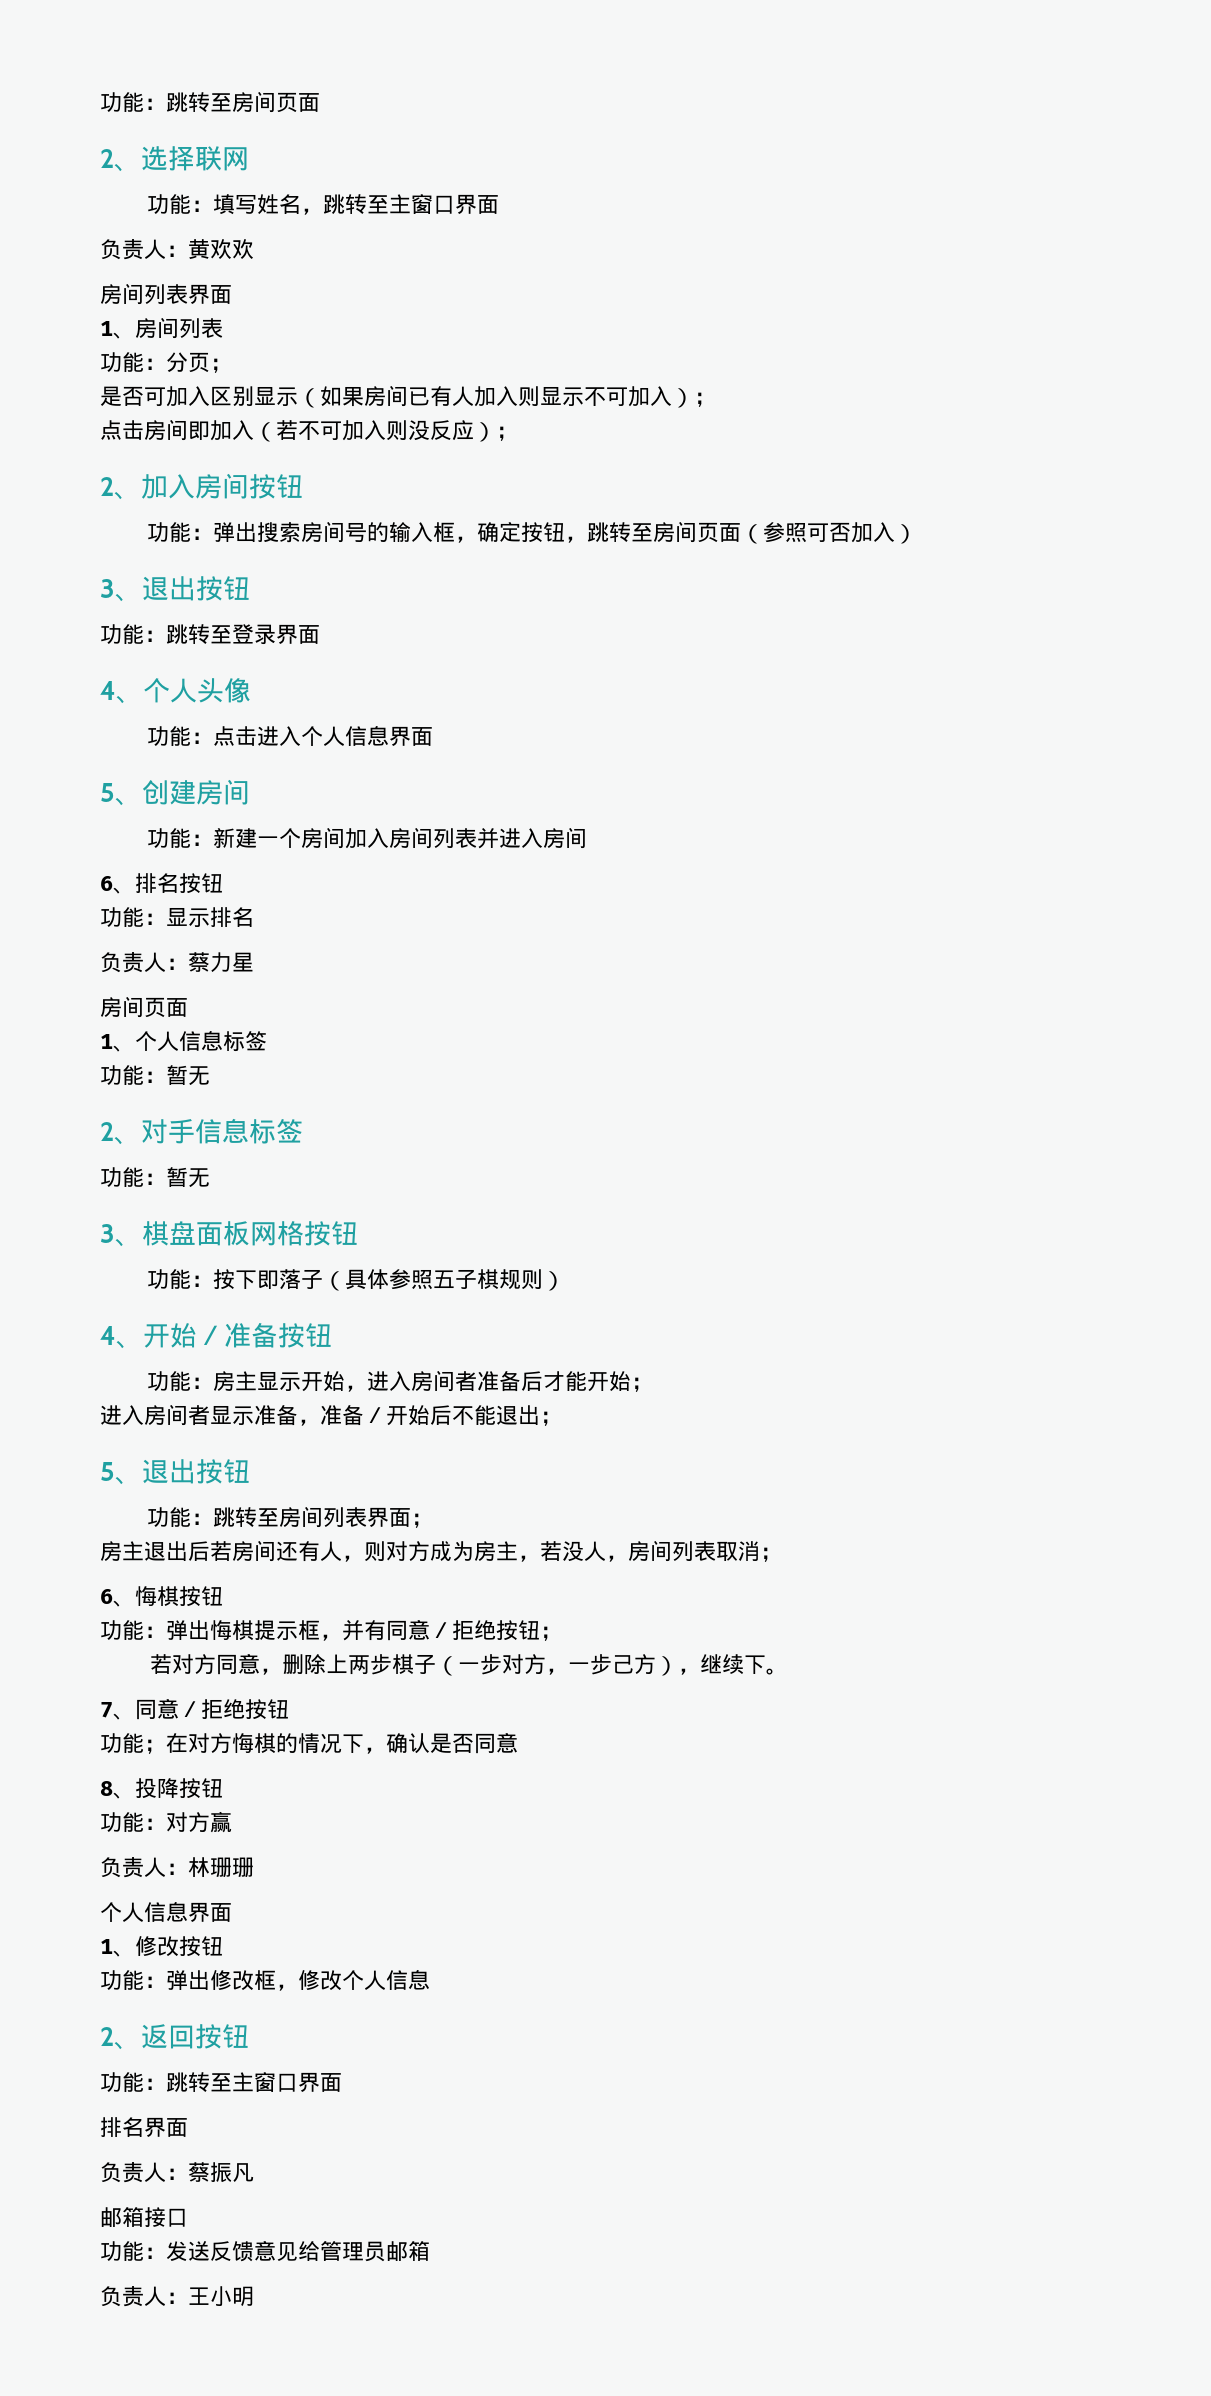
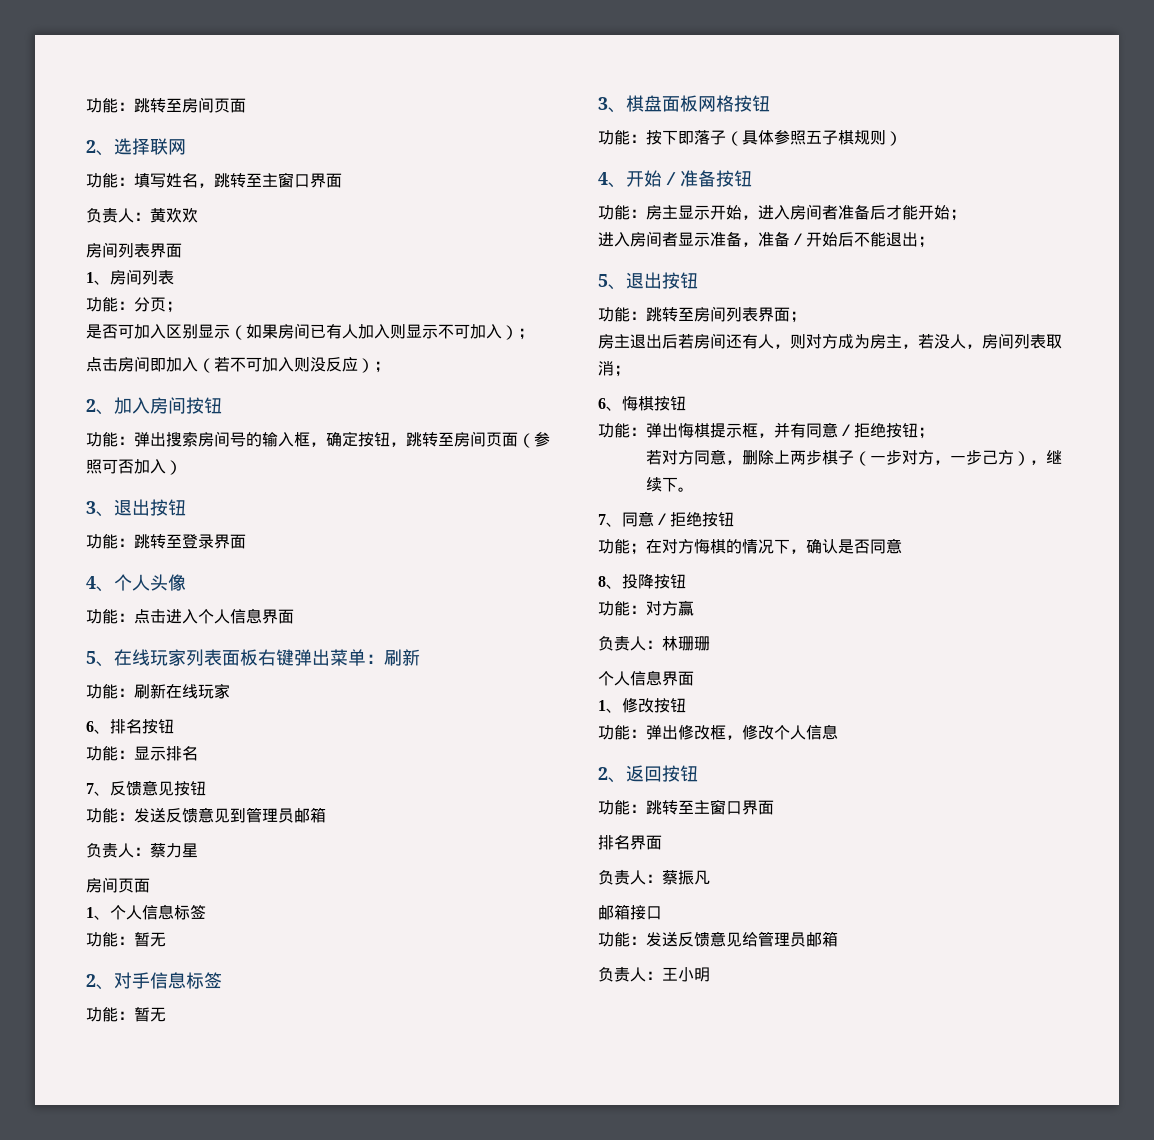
- 5、创建房间
- 功能：新建一个房间加入房间列表并进入房间
+ 5、在线玩家列表面板右键弹出菜单：刷新
+ 功能：刷新在线玩家
+ 7、反馈意见按钮
+ 功能：发送反馈意见到管理员邮箱

